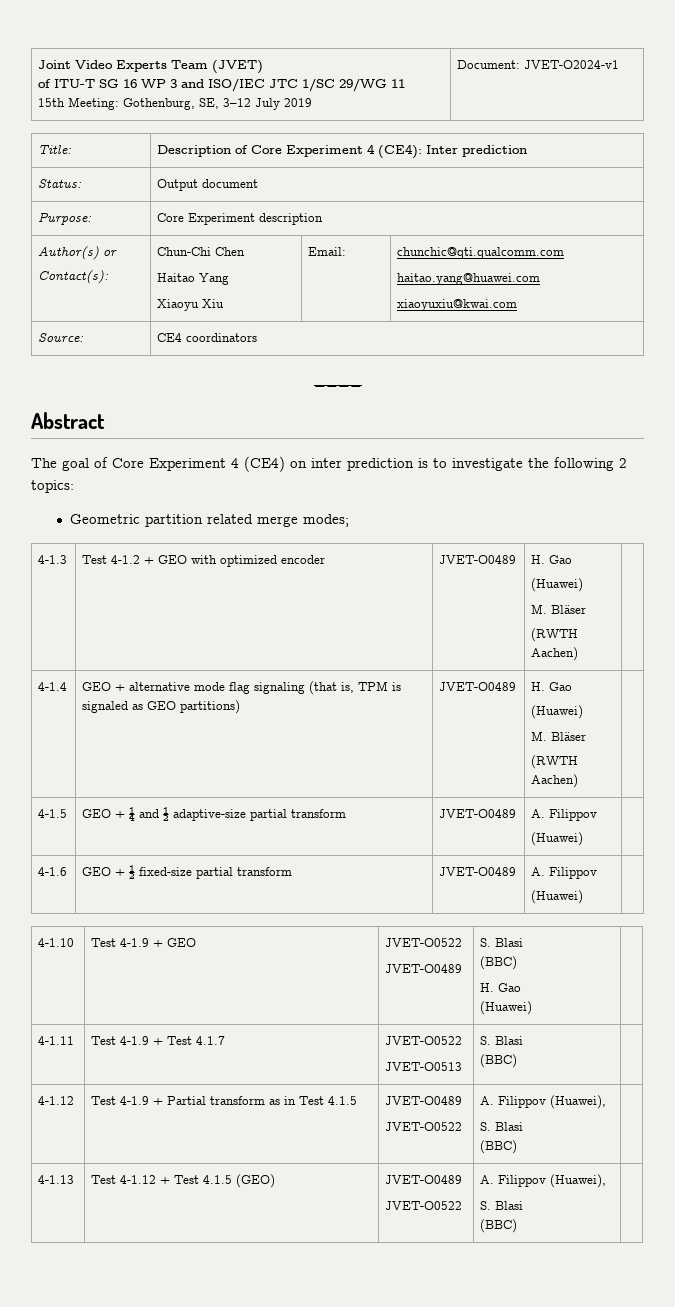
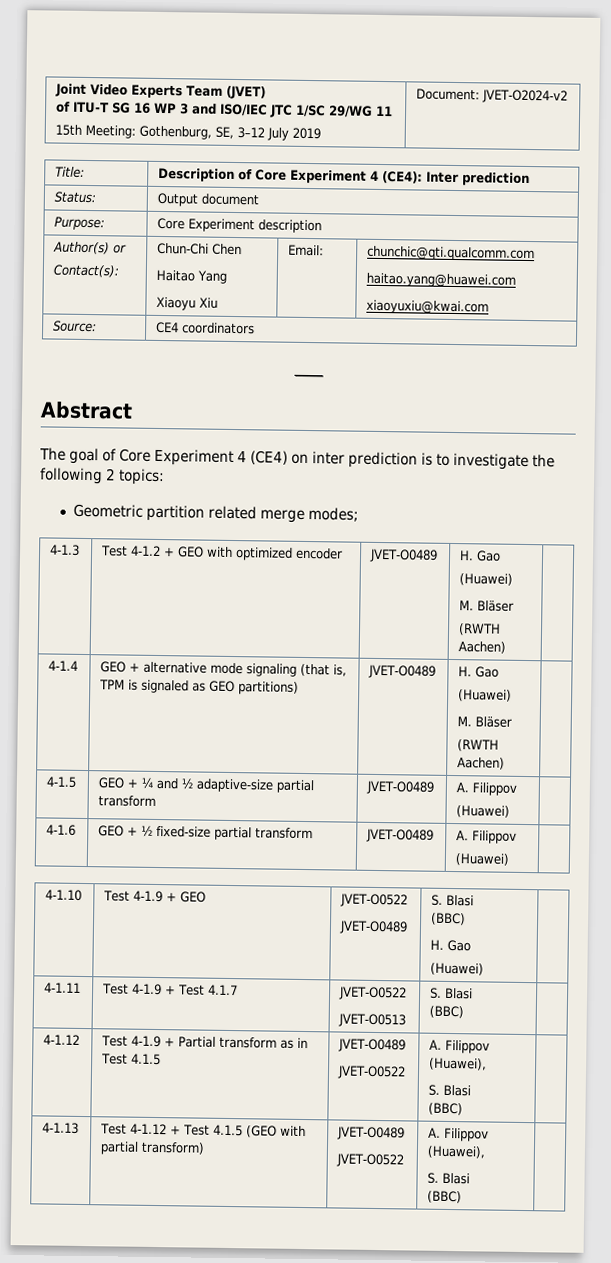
  Joint Video Experts Team (JVET)
  of ITU-T SG 16 WP 3 and ISO/IEC JTC 1/SC 29/WG 11
- 15th Meeting: Gothenburg, SE, 3–12 July 2019 | Document: JVET-O2024-v1
+ 15th Meeting: Gothenburg, SE, 3–12 July 2019 | Document: JVET-O2024-v2
- 4-1.4 | GEO + alternative mode flag signaling (that is, TPM is signaled as GEO partitions) | JVET-O0489 | H. Gao
+ 4-1.4 | GEO + alternative mode signaling (that is, TPM is signaled as GEO partitions) | JVET-O0489 | H. Gao
- 4-1.13 | Test 4-1.12 + Test 4.1.5 (GEO) | JVET-O0489
+ 4-1.13 | Test 4-1.12 + Test 4.1.5 (GEO with partial transform) | JVET-O0489

